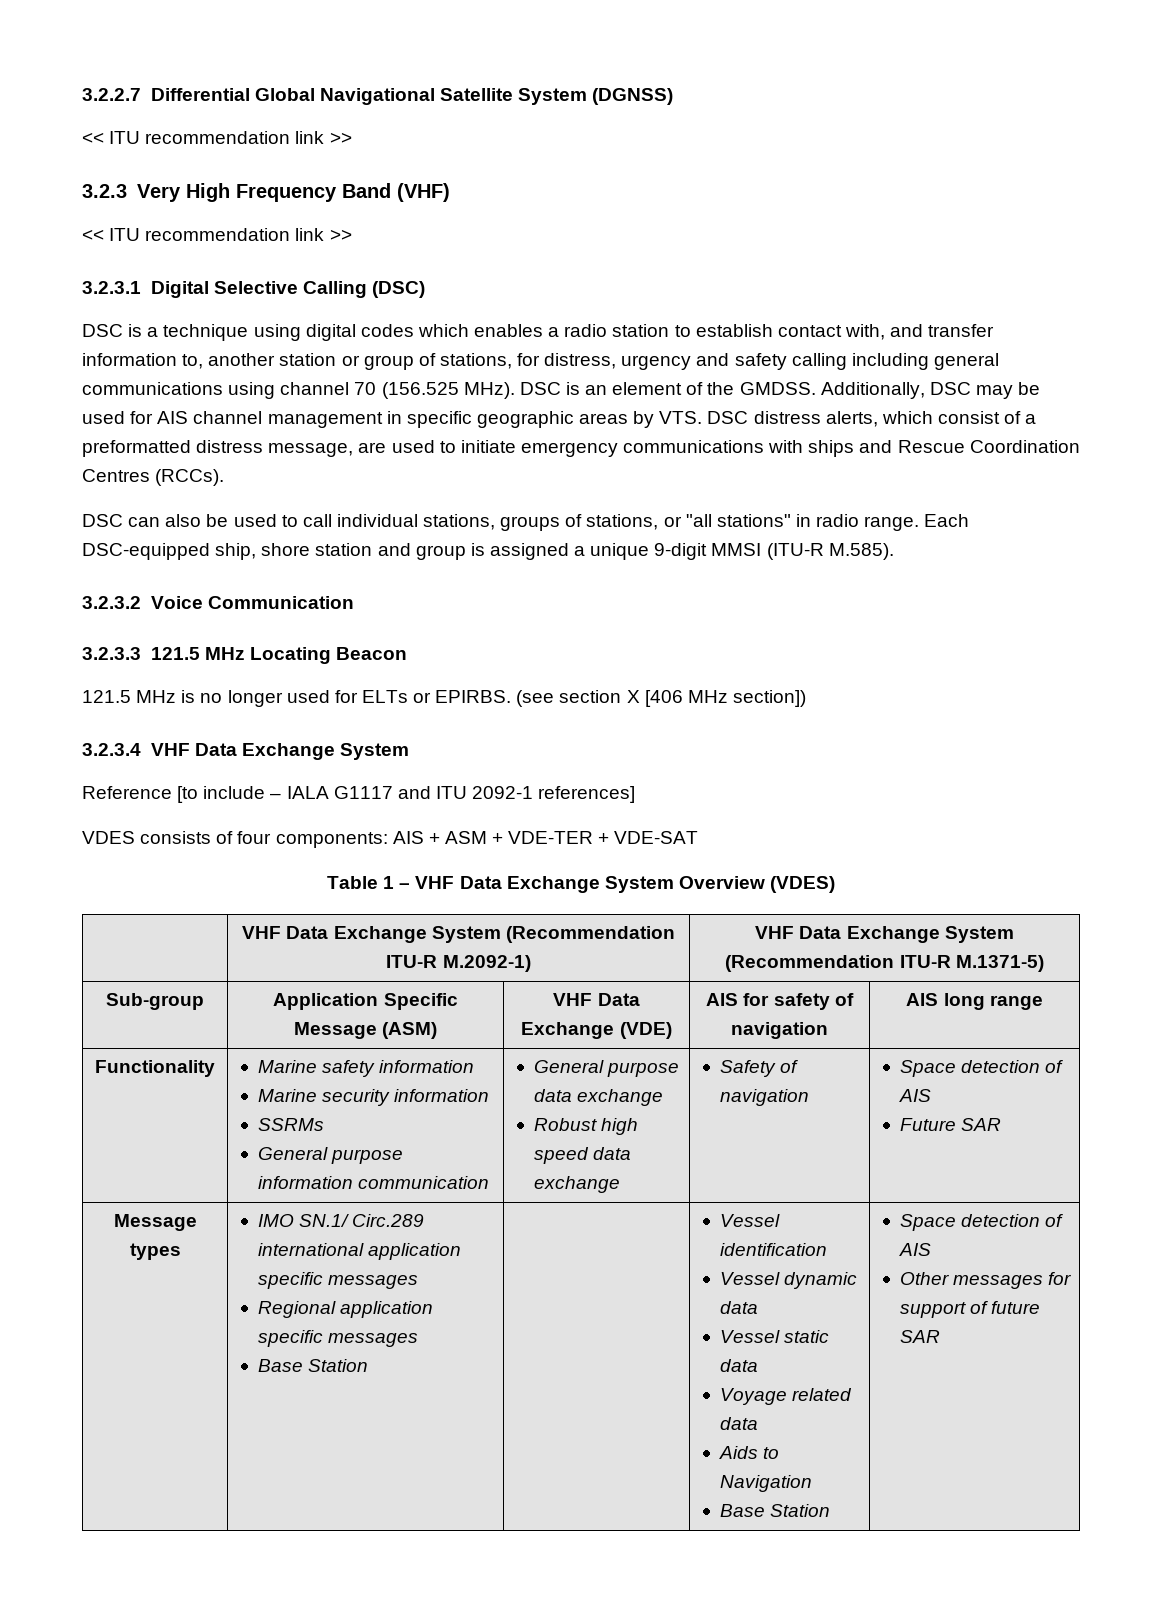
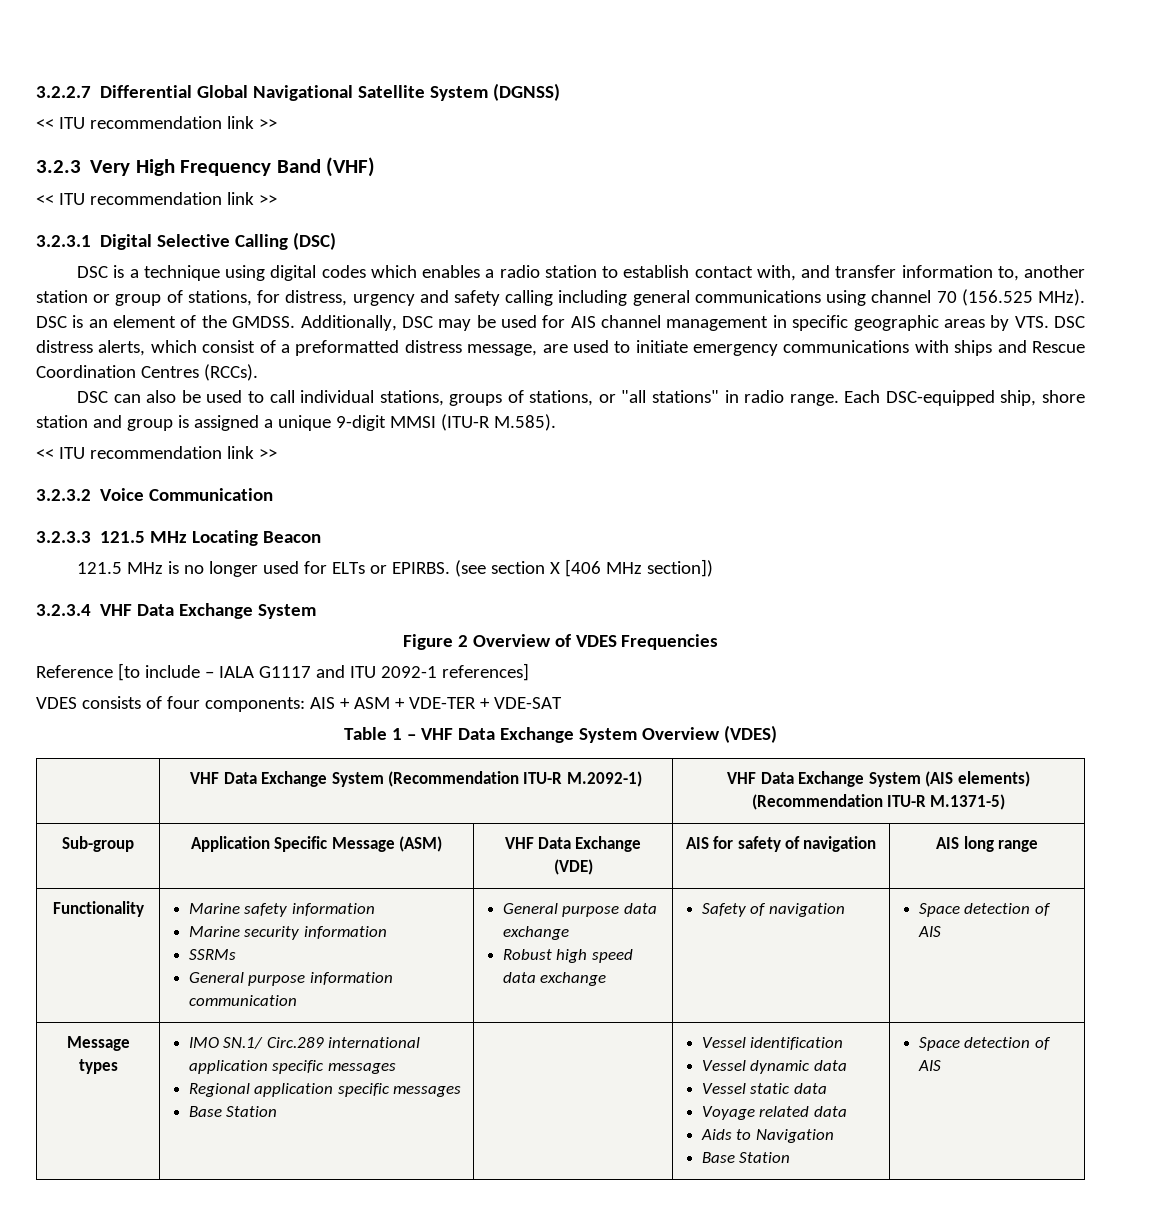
  Each DSC-equipped ship, shore station and group is assigned a unique 9-digit MMSI (ITU-R M.585).
+ << ITU recommendation link >>
+ Figure 2 Overview of VDES Frequencies
- | VHF Data Exchange System (Recommendation ITU-R M.2092-1) | VHF Data Exchange System (Recommendation ITU-R M.1371-5)
+ | VHF Data Exchange System (Recommendation ITU-R M.2092-1) | VHF Data Exchange System (AIS elements) (Recommendation ITU-R M.1371-5)
  Functionality | Marine safety information
  Marine security information
  SSRMs
  General purpose information communication | General purpose data exchange
  Robust high speed data exchange | Safety of navigation | Space detection of AIS
- Future SAR
- Other messages for support of future SAR

